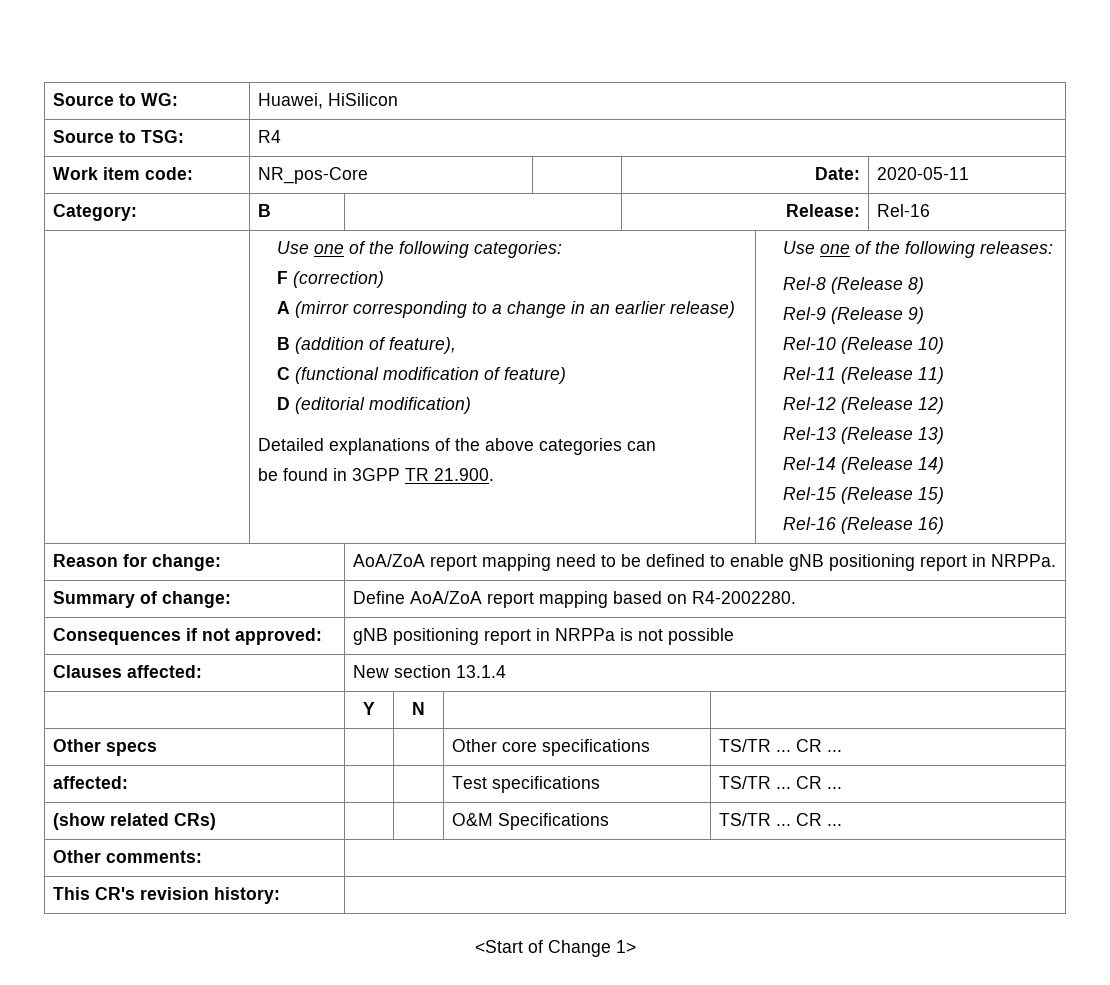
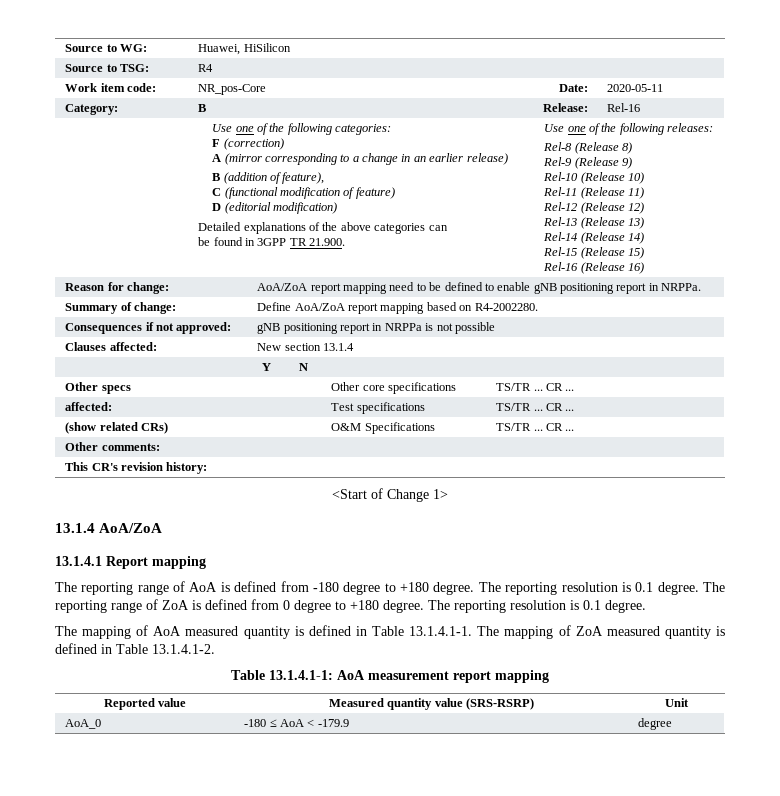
+ 13.1.4 AoA/ZoA
+ 13.1.4.1 Report mapping
+ The reporting range of AoA is defined from -180 degree to +180 degree. The reporting resolution is 0.1 degree. The reporting range of ZoA is defined from 0 degree to +180 degree. The reporting resolution is 0.1 degree.
+ The mapping of AoA measured quantity is defined in Table 13.1.4.1-1. The mapping of ZoA measured quantity is defined in Table 13.1.4.1-2.
+ Table 13.1.4.1-1: AoA measurement report mapping
+ Reported value | Measured quantity value (SRS-RSRP) | Unit
+ AoA_0 | -180 ≤ AoA < -179.9 | degree

